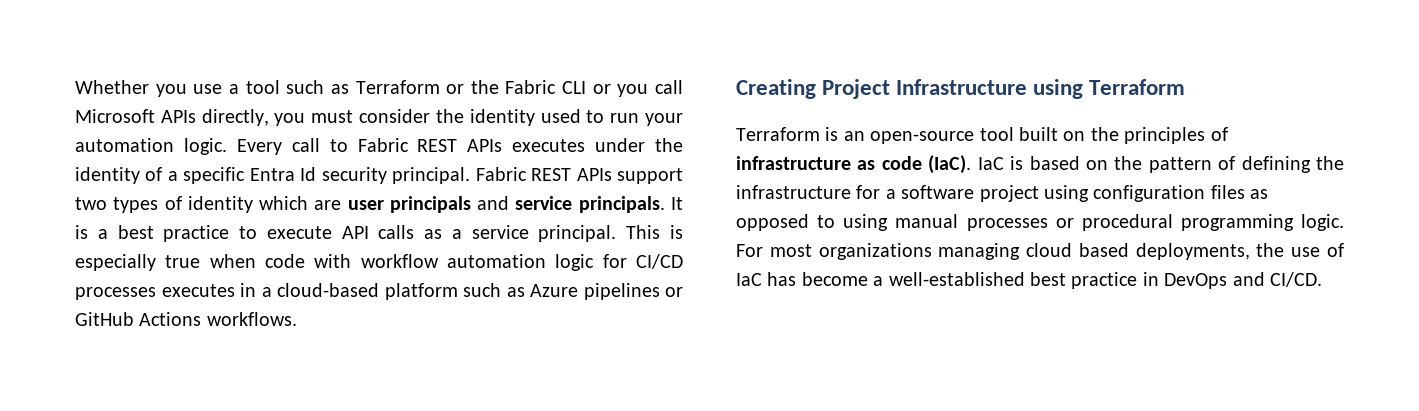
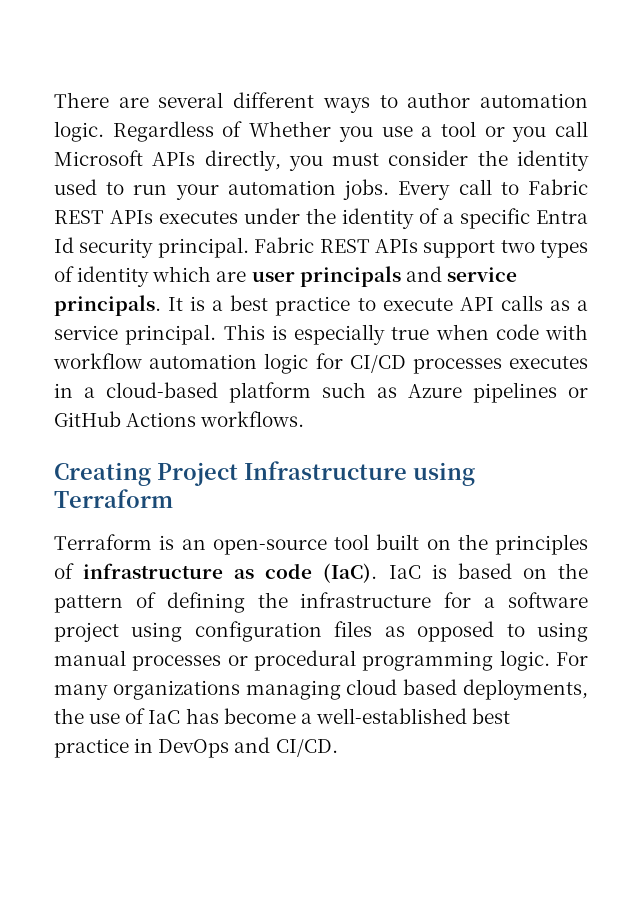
- Whether you use a tool such as Terraform or the Fabric CLI or you call Microsoft APIs directly, you must consider the identity used to run your automation logic.
+ There are several different ways to author automation logic. Regardless of Whether you use a tool or you call Microsoft APIs directly, you must consider the identity used to run your automation jobs.
- For most organizations managing cloud based deployments, the use of IaC has become a well-established best practice in DevOps and CI/CD.
+ For many organizations managing cloud based deployments, the use of IaC has become a well-established best practice in DevOps and CI/CD.

